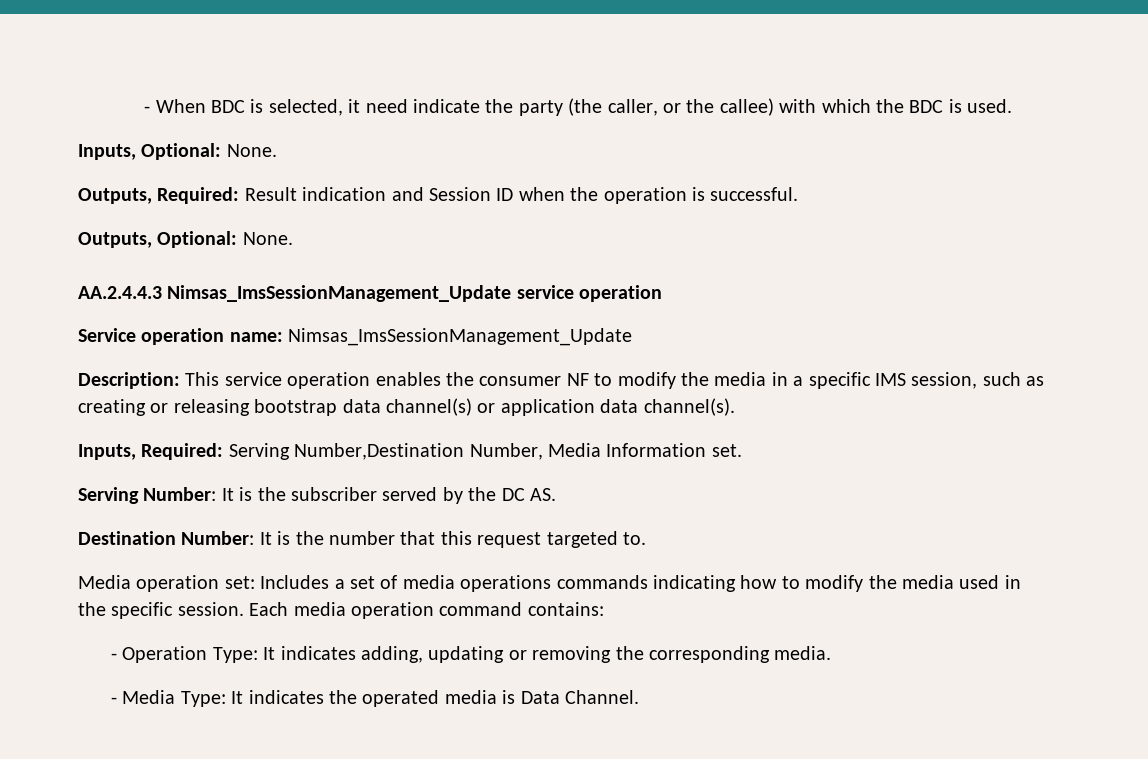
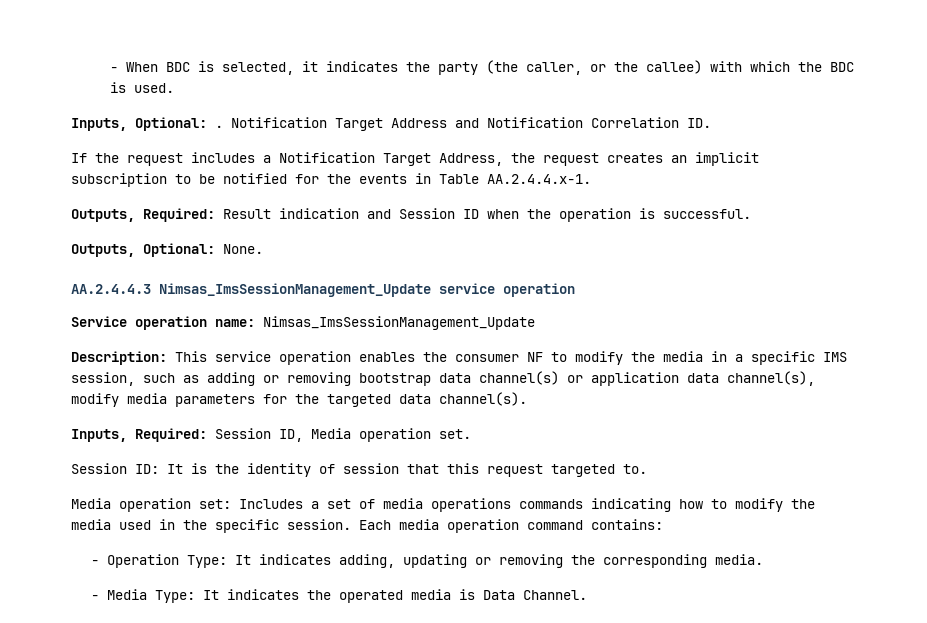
- - When BDC is selected, it need indicate the party (the caller, or the callee) with which the BDC is used.
+ - When BDC is selected, it indicates the party (the caller, or the callee) with which the BDC is used.
- Inputs, Optional: None.
+ Inputs, Optional: . Notification Target Address and Notification Correlation ID.
+ If the request includes a Notification Target Address, the request creates an implicit subscription to be notified for the events in Table AA.2.4.4.x-1.
- Description: This service operation enables the consumer NF to modify the media in a specific IMS session, such as creating or releasing bootstrap data channel(s) or application data channel(s).
- Inputs, Required: Serving Number,Destination Number, Media Information set.
+ Description: This service operation enables the consumer NF to modify the media in a specific IMS session, such as adding or removing bootstrap data channel(s) or application data channel(s), modify media parameters for the targeted data channel(s).
+ Inputs, Required: Session ID, Media operation set.
- Serving Number: It is the subscriber served by the DC AS.
- Destination Number: It is the number that this request targeted to.
+ Session ID: It is the identity of session that this request targeted to.

